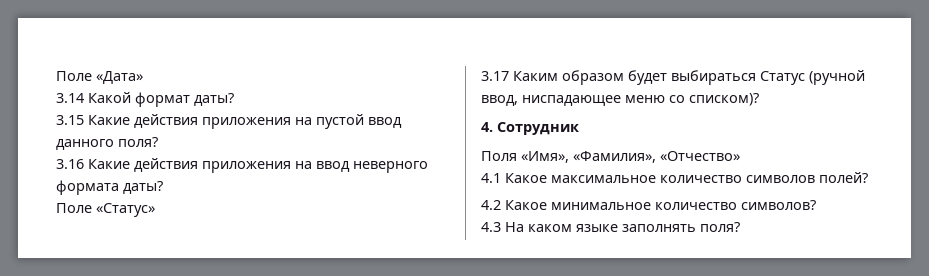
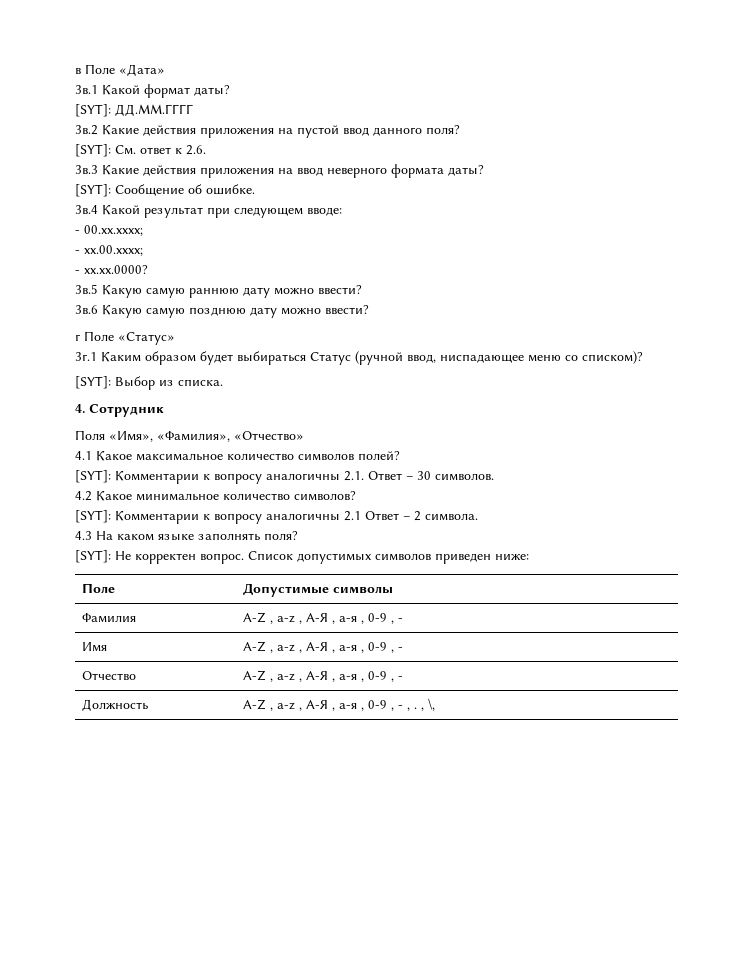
- Поле «Дата»
+ в Поле «Дата»
- 3.14 Какой формат даты?
+ 3в.1 Какой формат даты?
- 3.15 Какие действия приложения на пустой ввод данного поля?
+ [SYT]: ДД.ММ.ГГГГ
+ 3в.2 Какие действия приложения на пустой ввод данного поля?
- 3.16 Какие действия приложения на ввод неверного формата даты?
+ [SYT]: См. ответ к 2.6.
+ 3в.3 Какие действия приложения на ввод неверного формата даты?
- Поле «Статус»
+ [SYT]: Сообщение об ошибке.
+ 3в.4 Какой результат при следующем вводе:
+ - 00.хх.хххх;
+ - хх.00.хххх;
+ - хх.хх.0000?
+ 3в.5 Какую самую раннюю дату можно ввести?
+ 3в.6 Какую самую позднюю дату можно ввести?
+ г Поле «Статус»
- 3.17 Каким образом будет выбираться Статус (ручной ввод, ниспадающее меню со списком)?
+ 3г.1 Каким образом будет выбираться Статус (ручной ввод, ниспадающее меню со списком)?
+ [SYT]: Выбор из списка.
+ [SYT]: Комментарии к вопросу аналогичны 2.1. Ответ – 30 символов.
+ [SYT]: Комментарии к вопросу аналогичны 2.1 Ответ – 2 символа.
+ [SYT]: Не корректен вопрос. Список допустимых символов приведен ниже:
+ Поле | Допустимые символы
+ Фамилия | A-Z , a-z , А-Я , а-я , 0-9 , -
+ Имя | A-Z , a-z , А-Я , а-я , 0-9 , -
+ Отчество | A-Z , a-z , А-Я , а-я , 0-9 , -
+ Должность | A-Z , a-z , А-Я , а-я , 0-9 , - , . , \,

